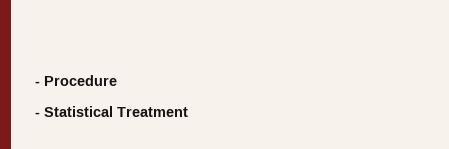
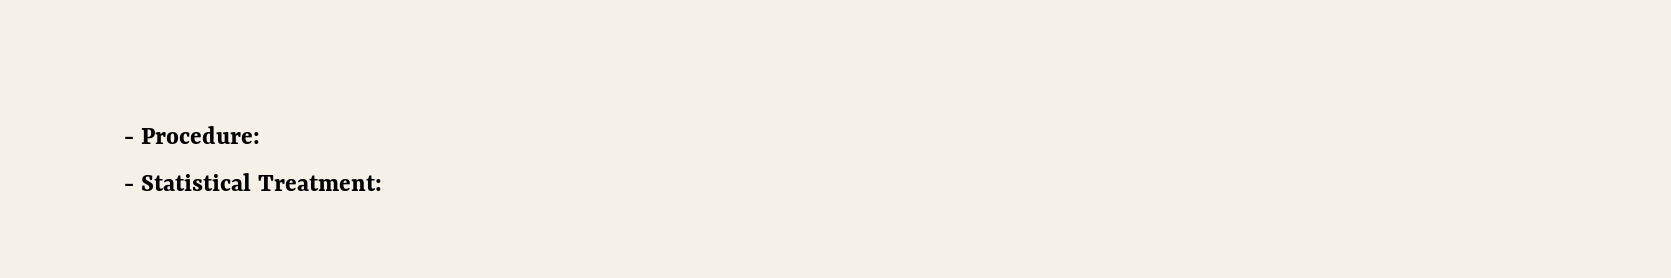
- - Procedure
+ - Procedure:
- - Statistical Treatment
+ - Statistical Treatment:

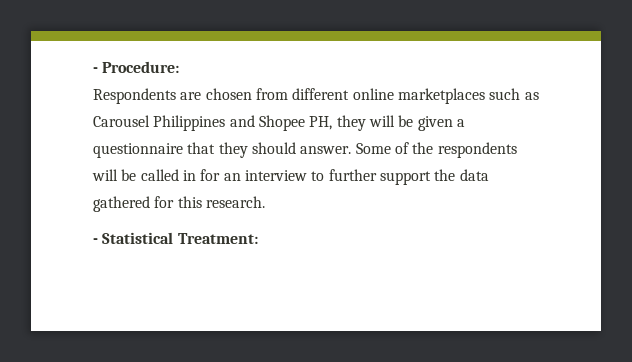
+ Respondents are chosen from different online marketplaces such as Carousel Philippines and Shopee PH, they will be given a questionnaire that they should answer. Some of the respondents will be called in for an interview to further support the data gathered for this research.

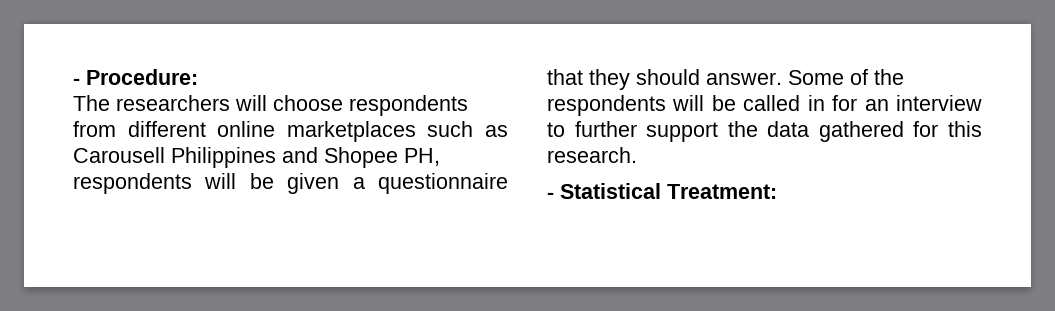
- Respondents are chosen from different online marketplaces such as Carousel Philippines and Shopee PH, they will be given a questionnaire that they should answer.
+ The researchers will choose respondents from different online marketplaces such as Carousell Philippines and Shopee PH, respondents will be given a questionnaire that they should answer.

